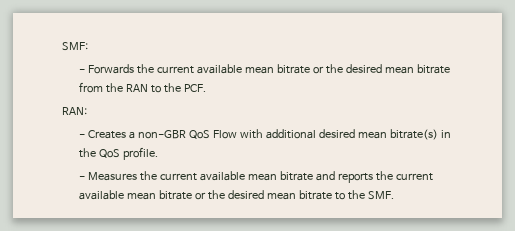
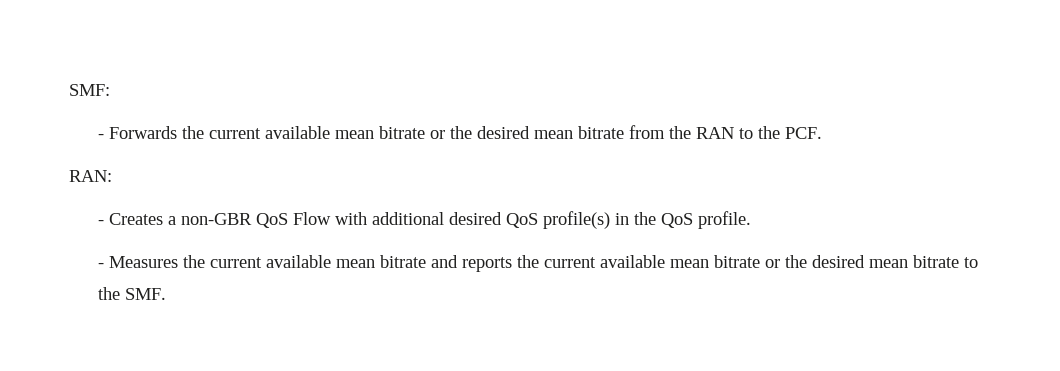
- - Creates a non-GBR QoS Flow with additional desired mean bitrate(s) in the QoS profile.
+ - Creates a non-GBR QoS Flow with additional desired QoS profile(s) in the QoS profile.

